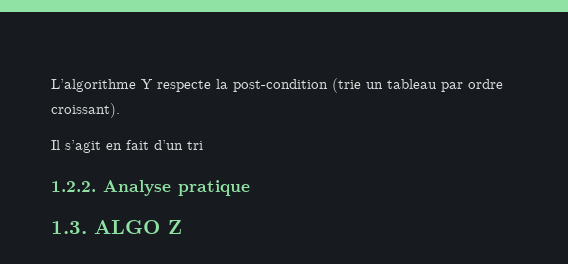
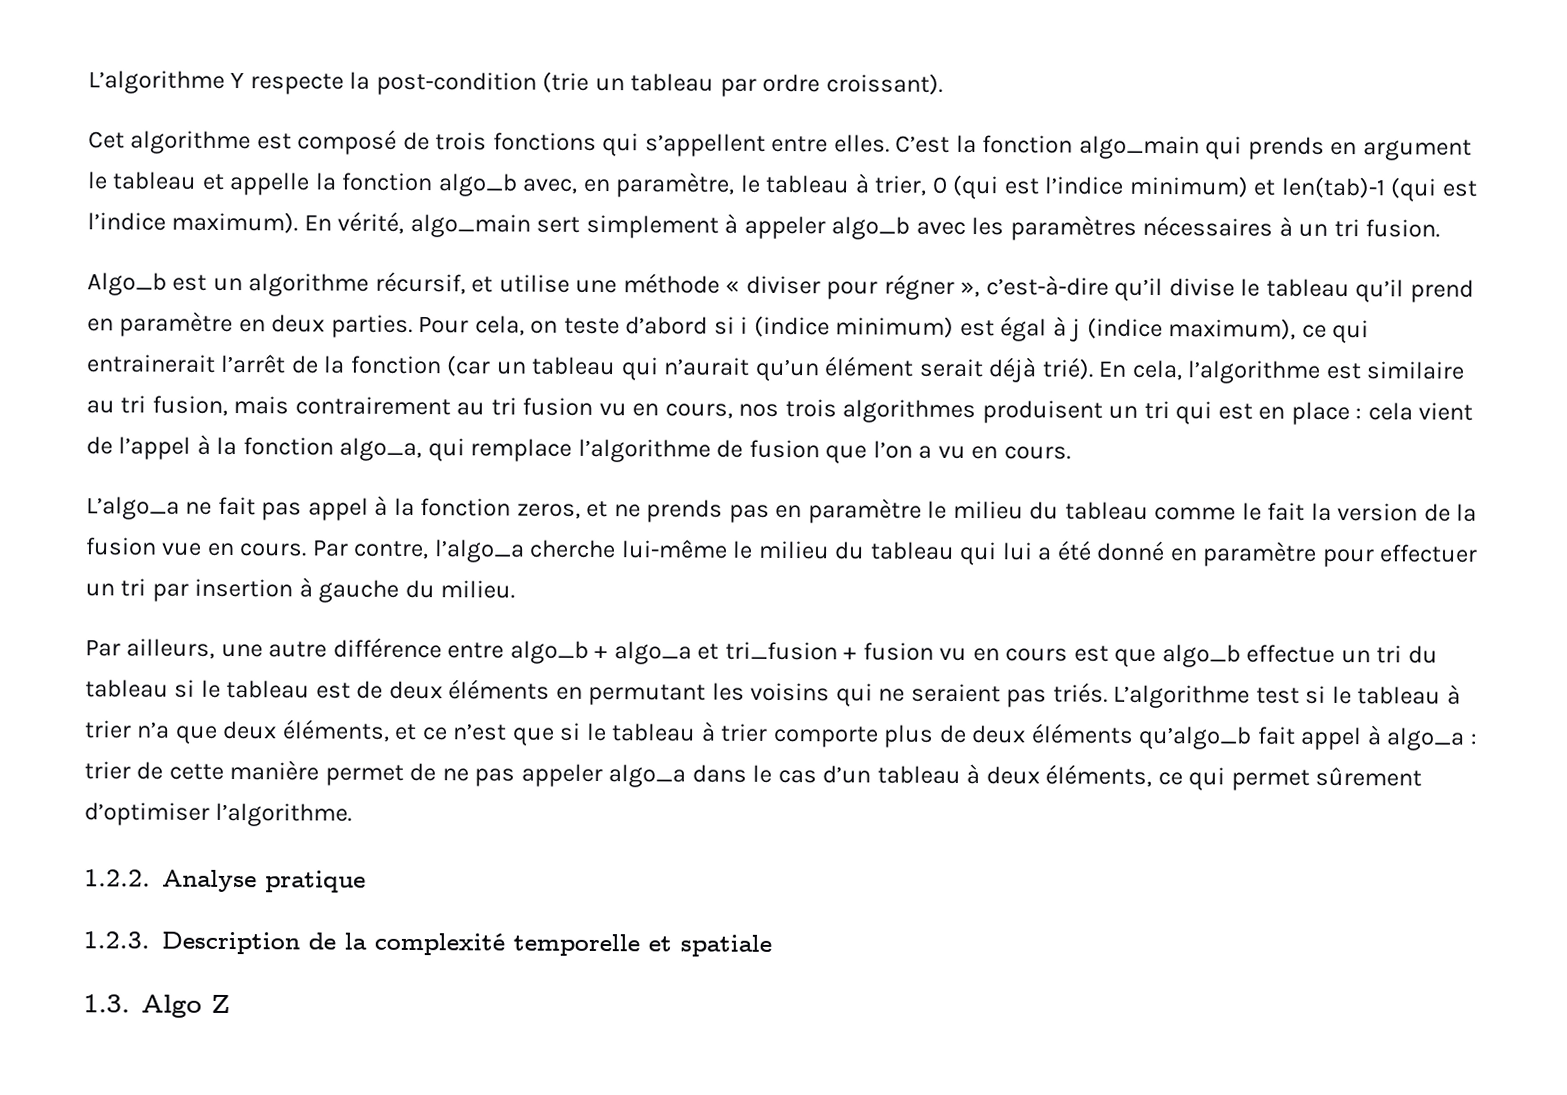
- Il s’agit en fait d’un tri
+ Cet algorithme est composé de trois fonctions qui s’appellent entre elles. C’est la fonction algo_main qui prends en argument le tableau et appelle la fonction algo_b avec, en paramètre, le tableau à trier, 0 (qui est l’indice minimum) et len(tab)-1 (qui est l’indice maximum). En vérité, algo_main sert simplement à appeler algo_b avec les paramètres nécessaires à un tri fusion.
+ Algo_b est un algorithme récursif, et utilise une méthode « diviser pour régner », c’est-à-dire qu’il divise le tableau qu’il prend en paramètre en deux parties. Pour cela, on teste d’abord si i (indice minimum) est égal à j (indice maximum), ce qui entrainerait l’arrêt de la fonction (car un tableau qui n’aurait qu’un élément serait déjà trié). En cela, l’algorithme est similaire au tri fusion, mais contrairement au tri fusion vu en cours, nos trois algorithmes produisent un tri qui est en place : cela vient de l’appel à la fonction algo_a, qui remplace l’algorithme de fusion que l’on a vu en cours.
+ L’algo_a ne fait pas appel à la fonction zeros, et ne prends pas en paramètre le milieu du tableau comme le fait la version de la fusion vue en cours. Par contre, l’algo_a cherche lui-même le milieu du tableau qui lui a été donné en paramètre pour effectuer un tri par insertion à gauche du milieu.
+ Par ailleurs, une autre différence entre algo_b + algo_a et tri_fusion + fusion vu en cours est que algo_b effectue un tri du tableau si le tableau est de deux éléments en permutant les voisins qui ne seraient pas triés. L’algorithme test si le tableau à trier n’a que deux éléments, et ce n’est que si le tableau à trier comporte plus de deux éléments qu’algo_b fait appel à algo_a : trier de cette manière permet de ne pas appeler algo_a dans le cas d’un tableau à deux éléments, ce qui permet sûrement d’optimiser l’algorithme.
  1.2.2. Analyse pratique
- 1.3. ALGO Z
+ 1.2.3. Description de la complexité temporelle et spatiale
+ 1.3. Algo Z

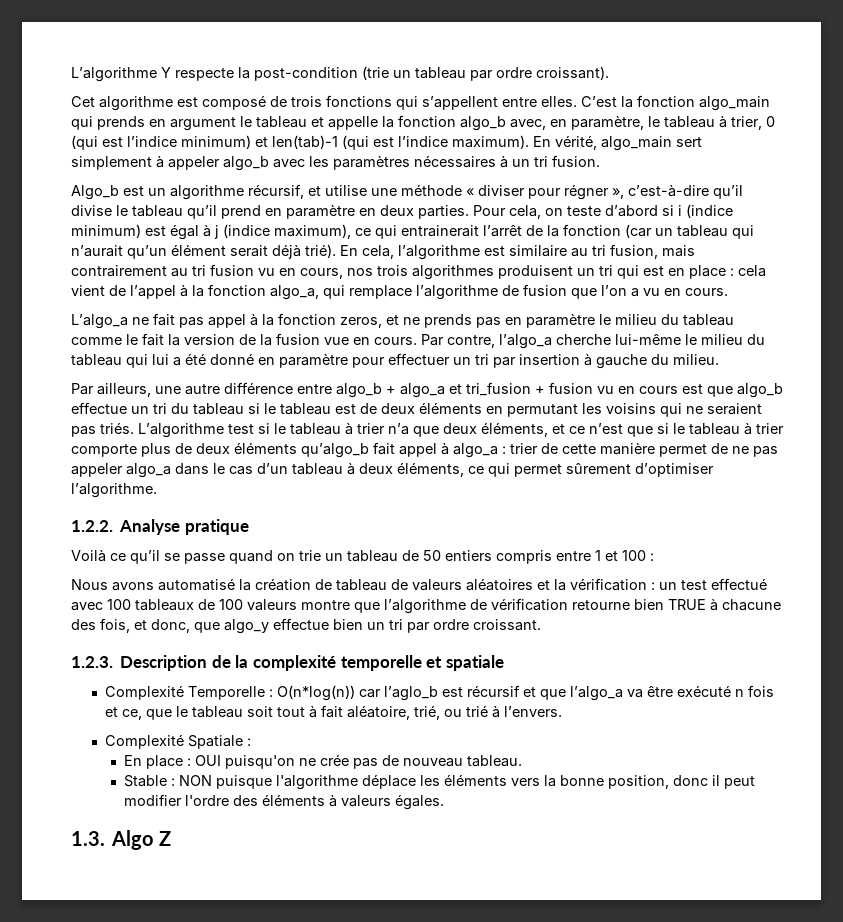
+ Voilà ce qu’il se passe quand on trie un tableau de 50 entiers compris entre 1 et 100 :
+ Nous avons automatisé la création de tableau de valeurs aléatoires et la vérification : un test effectué avec 100 tableaux de 100 valeurs montre que l’algorithme de vérification retourne bien TRUE à chacune des fois, et donc, que algo_y effectue bien un tri par ordre croissant.
+ Complexité Temporelle : O(n*log(n)) car l’aglo_b est récursif et que l’algo_a va être exécuté n fois et ce, que le tableau soit tout à fait aléatoire, trié, ou trié à l’envers.
+ Complexité Spatiale :
+ En place : OUI puisqu'on ne crée pas de nouveau tableau.
+ Stable : NON puisque l'algorithme déplace les éléments vers la bonne position, donc il peut modifier l'ordre des éléments à valeurs égales.

